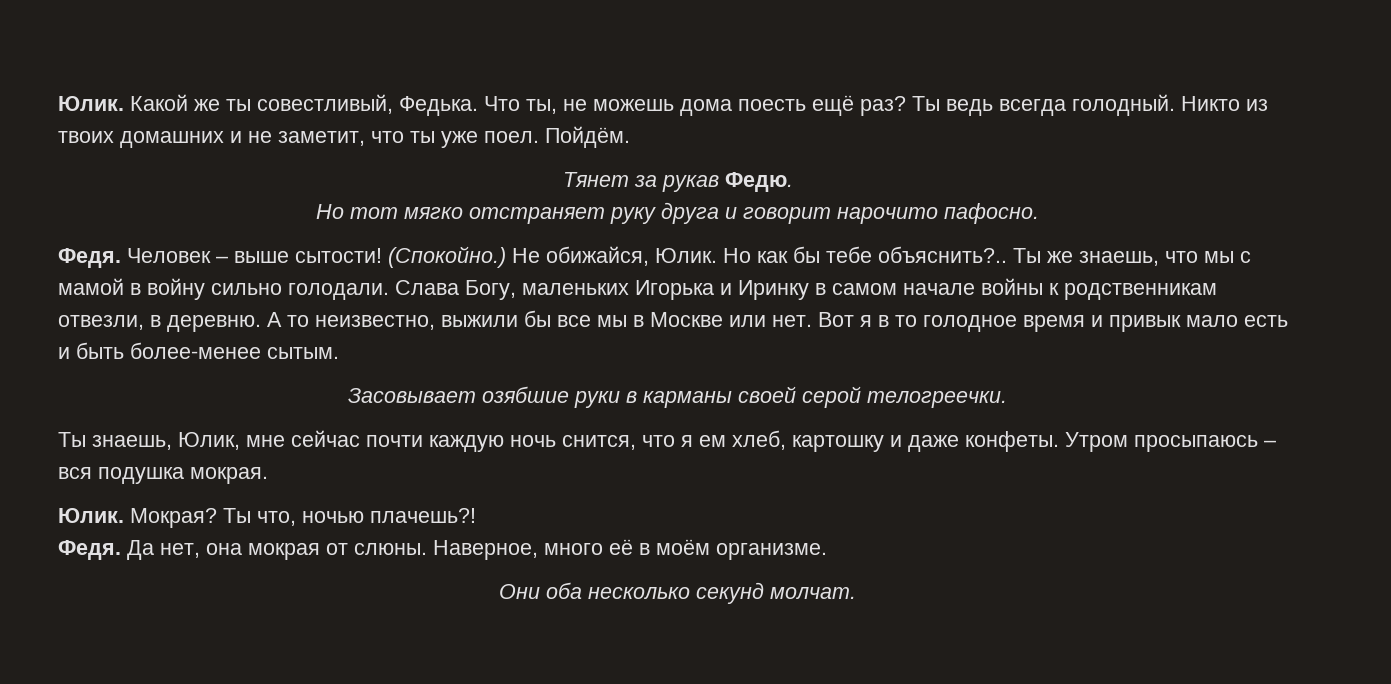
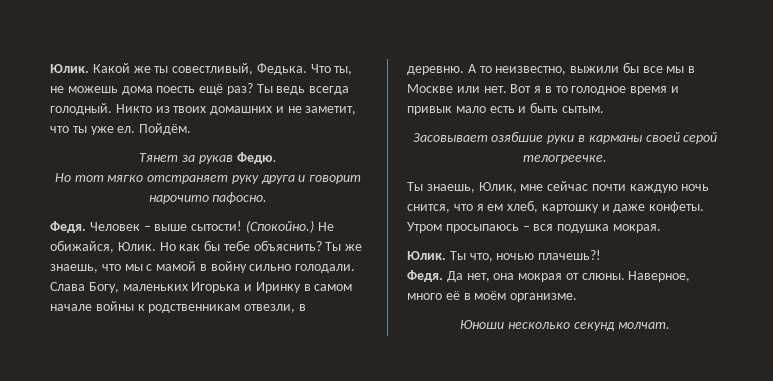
- Никто из твоих домашних и не заметит, что ты уже поел.
+ Никто из твоих домашних и не заметит, что ты уже ел.
- Но как бы тебе объяснить?..
+ Но как бы тебе объяснить?
- Вот я в то голодное время и привык мало есть и быть более-менее сытым.
+ Вот я в то голодное время и привык мало есть и быть сытым.
- Засовывает озябшие руки в карманы своей серой телогреечки.
+ Засовывает озябшие руки в карманы своей серой телогреечке.
- Мокрая?
- Они оба несколько секунд молчат.
+ Юноши несколько секунд молчат.

